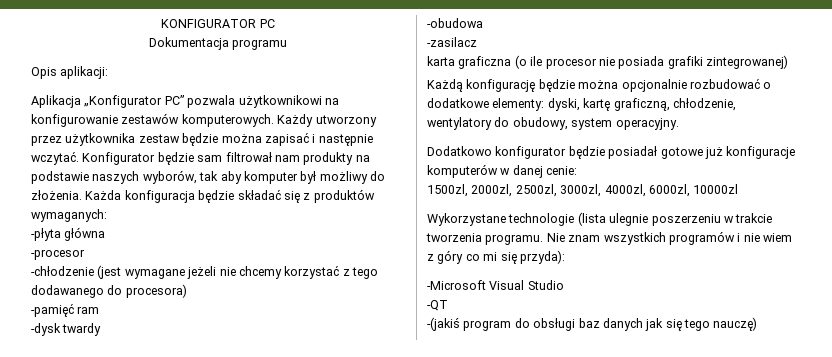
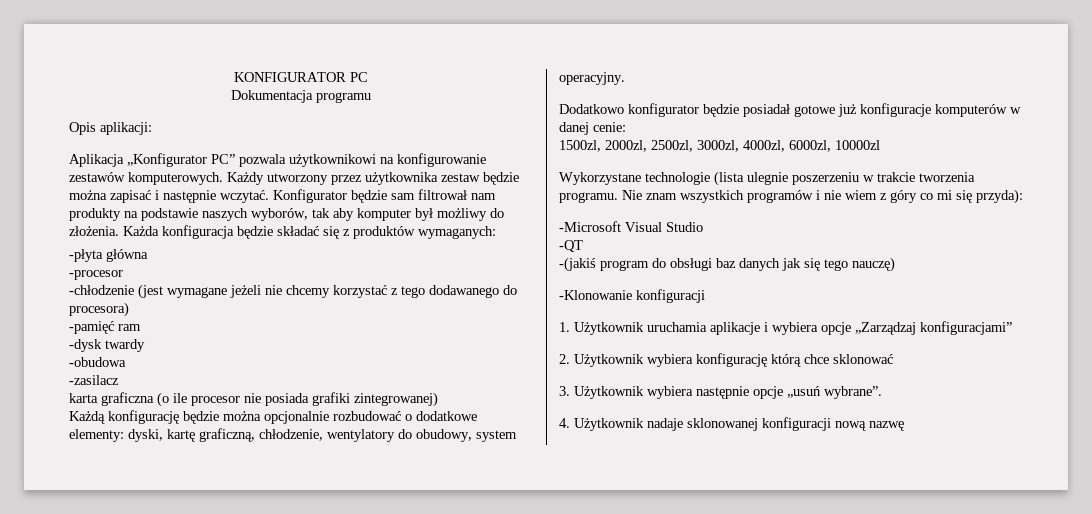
+ -Klonowanie konfiguracji
+ 1. Użytkownik uruchamia aplikacje i wybiera opcje „Zarządzaj konfiguracjami”
+ 2. Użytkownik wybiera konfigurację którą chce sklonować
+ 3. Użytkownik wybiera następnie opcje „usuń wybrane”.
+ 4. Użytkownik nadaje sklonowanej konfiguracji nową nazwę

